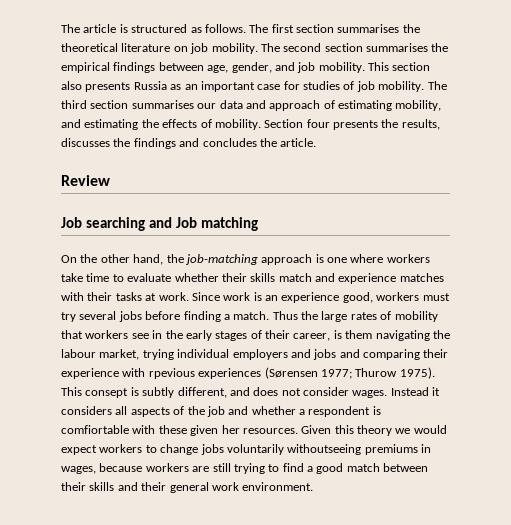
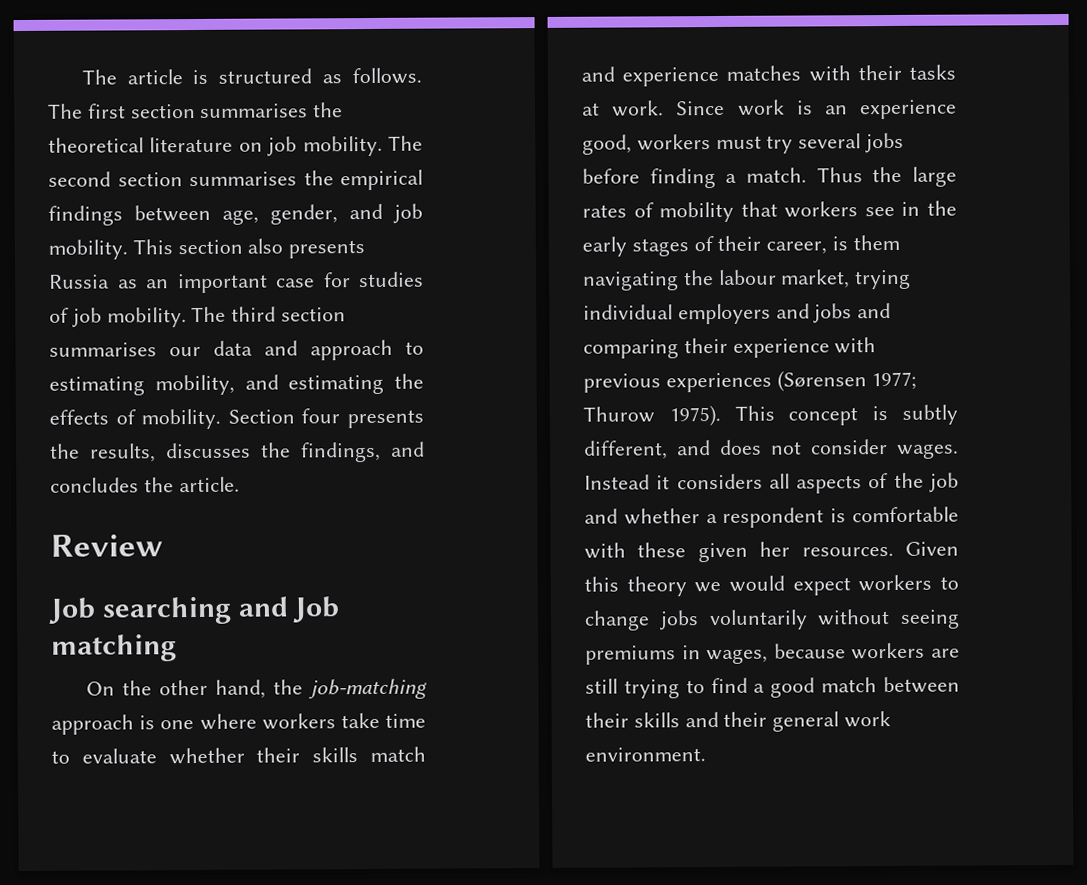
- The third section summarises our data and approach of estimating mobility, and estimating the effects of mobility.
+ The third section summarises our data and approach to estimating mobility, and estimating the effects of mobility.
- Section four presents the results, discusses the findings and concludes the article.
+ Section four presents the results, discusses the findings, and concludes the article.
- Thus the large rates of mobility that workers see in the early stages of their career, is them navigating the labour market, trying individual employers and jobs and comparing their experience with rpevious experiences (Sørensen 1977; Thurow 1975).
+ Thus the large rates of mobility that workers see in the early stages of their career, is them navigating the labour market, trying individual employers and jobs and comparing their experience with previous experiences (Sørensen 1977; Thurow 1975).
- This consept is subtly different, and does not consider wages.
+ This concept is subtly different, and does not consider wages.
- Instead it considers all aspects of the job and whether a respondent is comfiortable with these given her resources.
+ Instead it considers all aspects of the job and whether a respondent is comfortable with these given her resources.
- Given this theory we would expect workers to change jobs voluntarily withoutseeing premiums in wages, because workers are still trying to find a good match between their skills and their general work environment.
+ Given this theory we would expect workers to change jobs voluntarily without seeing premiums in wages, because workers are still trying to find a good match between their skills and their general work environment.

